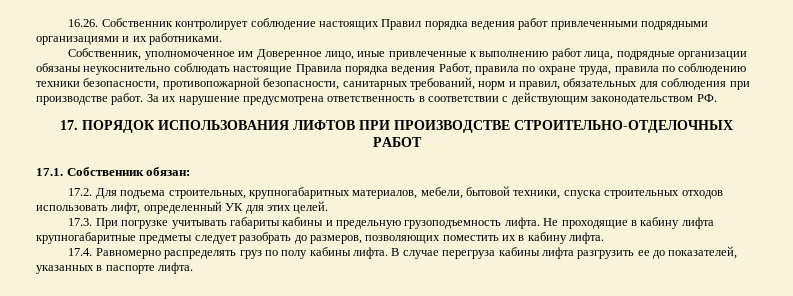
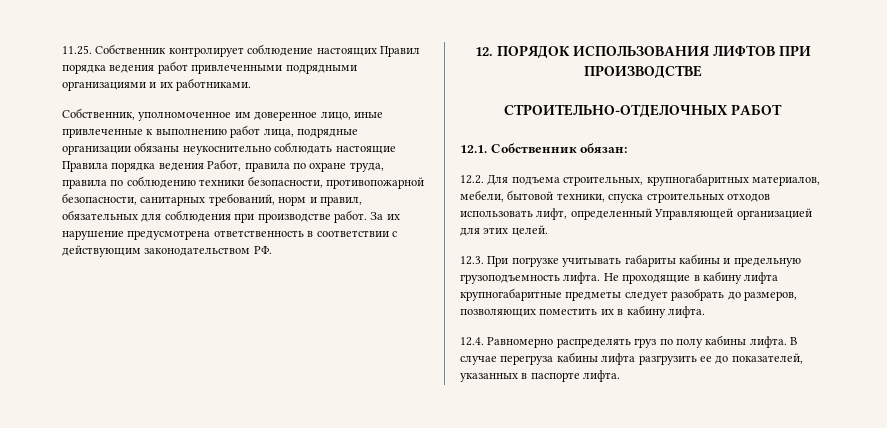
- 16.26. Собственник контролирует соблюдение настоящих Правил порядка ведения работ привлеченными подрядными организациями и их работниками.
+ 11.25. Собственник контролирует соблюдение настоящих Правил порядка ведения работ привлеченными подрядными организациями и их работниками.
- Собственник, уполномоченное им Доверенное лицо, иные привлеченные к выполнению работ лица, подрядные организации обязаны неукоснительно соблюдать настоящие Правила порядка ведения Работ, правила по охране труда, правила по соблюдению техники безопасности, противопожарной безопасности, санитарных требований, норм и правил, обязательных для соблюдения при производстве работ.
+ Собственник, уполномоченное им доверенное лицо, иные привлеченные к выполнению работ лица, подрядные организации обязаны неукоснительно соблюдать настоящие Правила порядка ведения Работ, правила по охране труда, правила по соблюдению техники безопасности, противопожарной безопасности, санитарных требований, норм и правил, обязательных для соблюдения при производстве работ.
- 17. ПОРЯДОК ИСПОЛЬЗОВАНИЯ ЛИФТОВ ПРИ ПРОИЗВОДСТВЕ СТРОИТЕЛЬНО-ОТДЕЛОЧНЫХ РАБОТ
+ 12. ПОРЯДОК ИСПОЛЬЗОВАНИЯ ЛИФТОВ ПРИ ПРОИЗВОДСТВЕ
+ СТРОИТЕЛЬНО-ОТДЕЛОЧНЫХ РАБОТ
- 17.1. Собственник обязан:
+ 12.1. Собственник обязан:
- 17.2. Для подъема строительных, крупногабаритных материалов, мебели, бытовой техники, спуска строительных отходов использовать лифт, определенный УК для этих целей.
+ 12.2. Для подъема строительных, крупногабаритных материалов, мебели, бытовой техники, спуска строительных отходов использовать лифт, определенный Управляющей организацией для этих целей.
- 17.3. При погрузке учитывать габариты кабины и предельную грузоподъемность лифта.
+ 12.3. При погрузке учитывать габариты кабины и предельную грузоподъемность лифта.
- 17.4. Равномерно распределять груз по полу кабины лифта.
+ 12.4. Равномерно распределять груз по полу кабины лифта.

